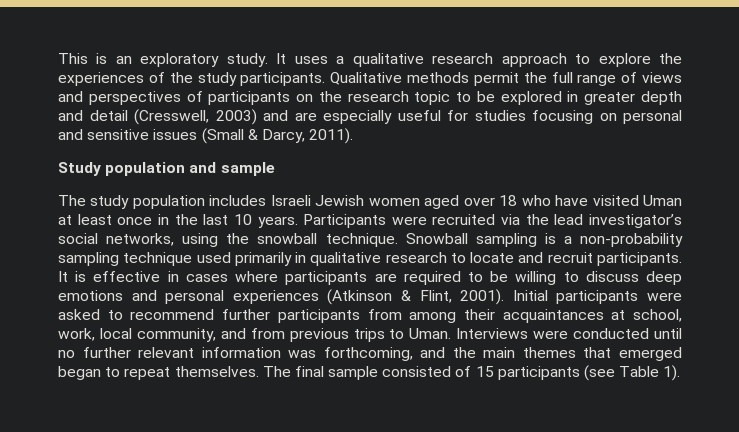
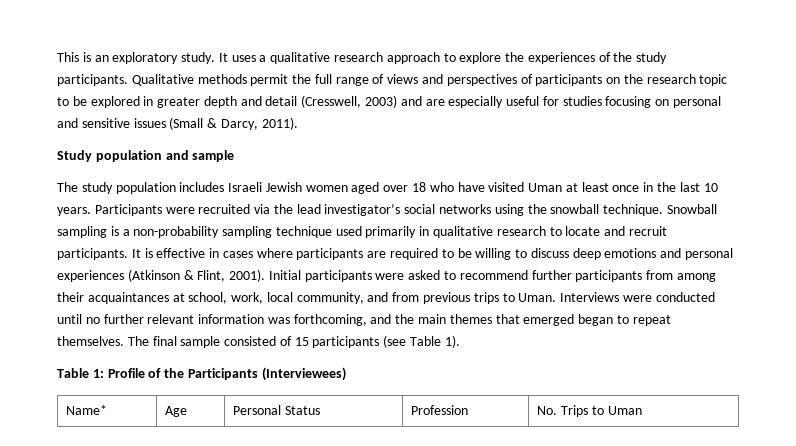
- Participants were recruited via the lead investigator’s social networks, using the snowball technique.
+ Participants were recruited via the lead investigator’s social networks using the snowball technique.
+ Table 1: Profile of the Participants (Interviewees)
+ Name* | Age | Personal Status | Profession | No. Trips to Uman

